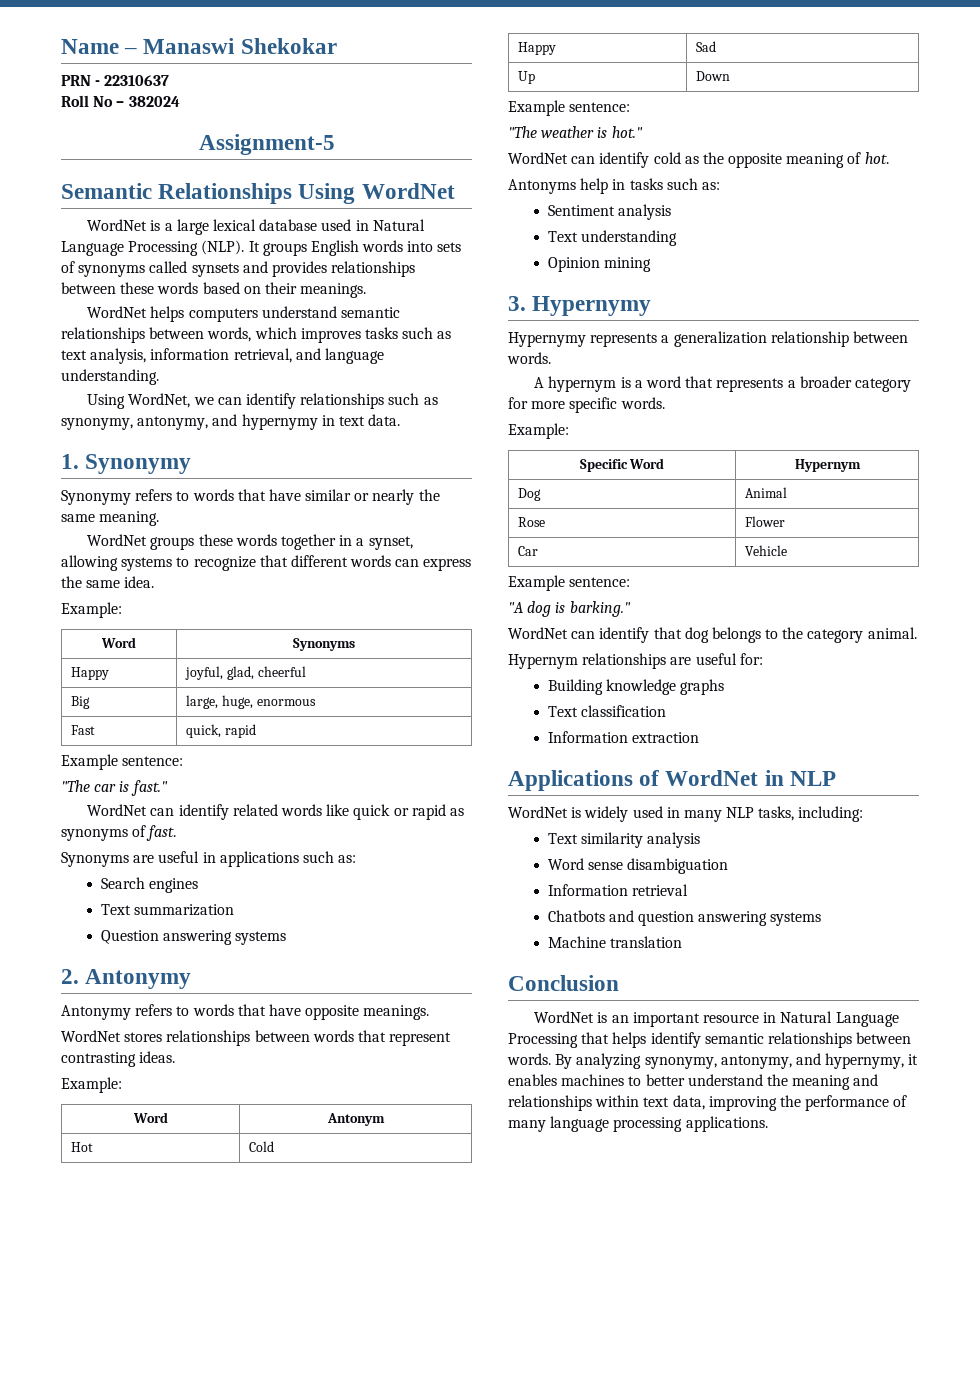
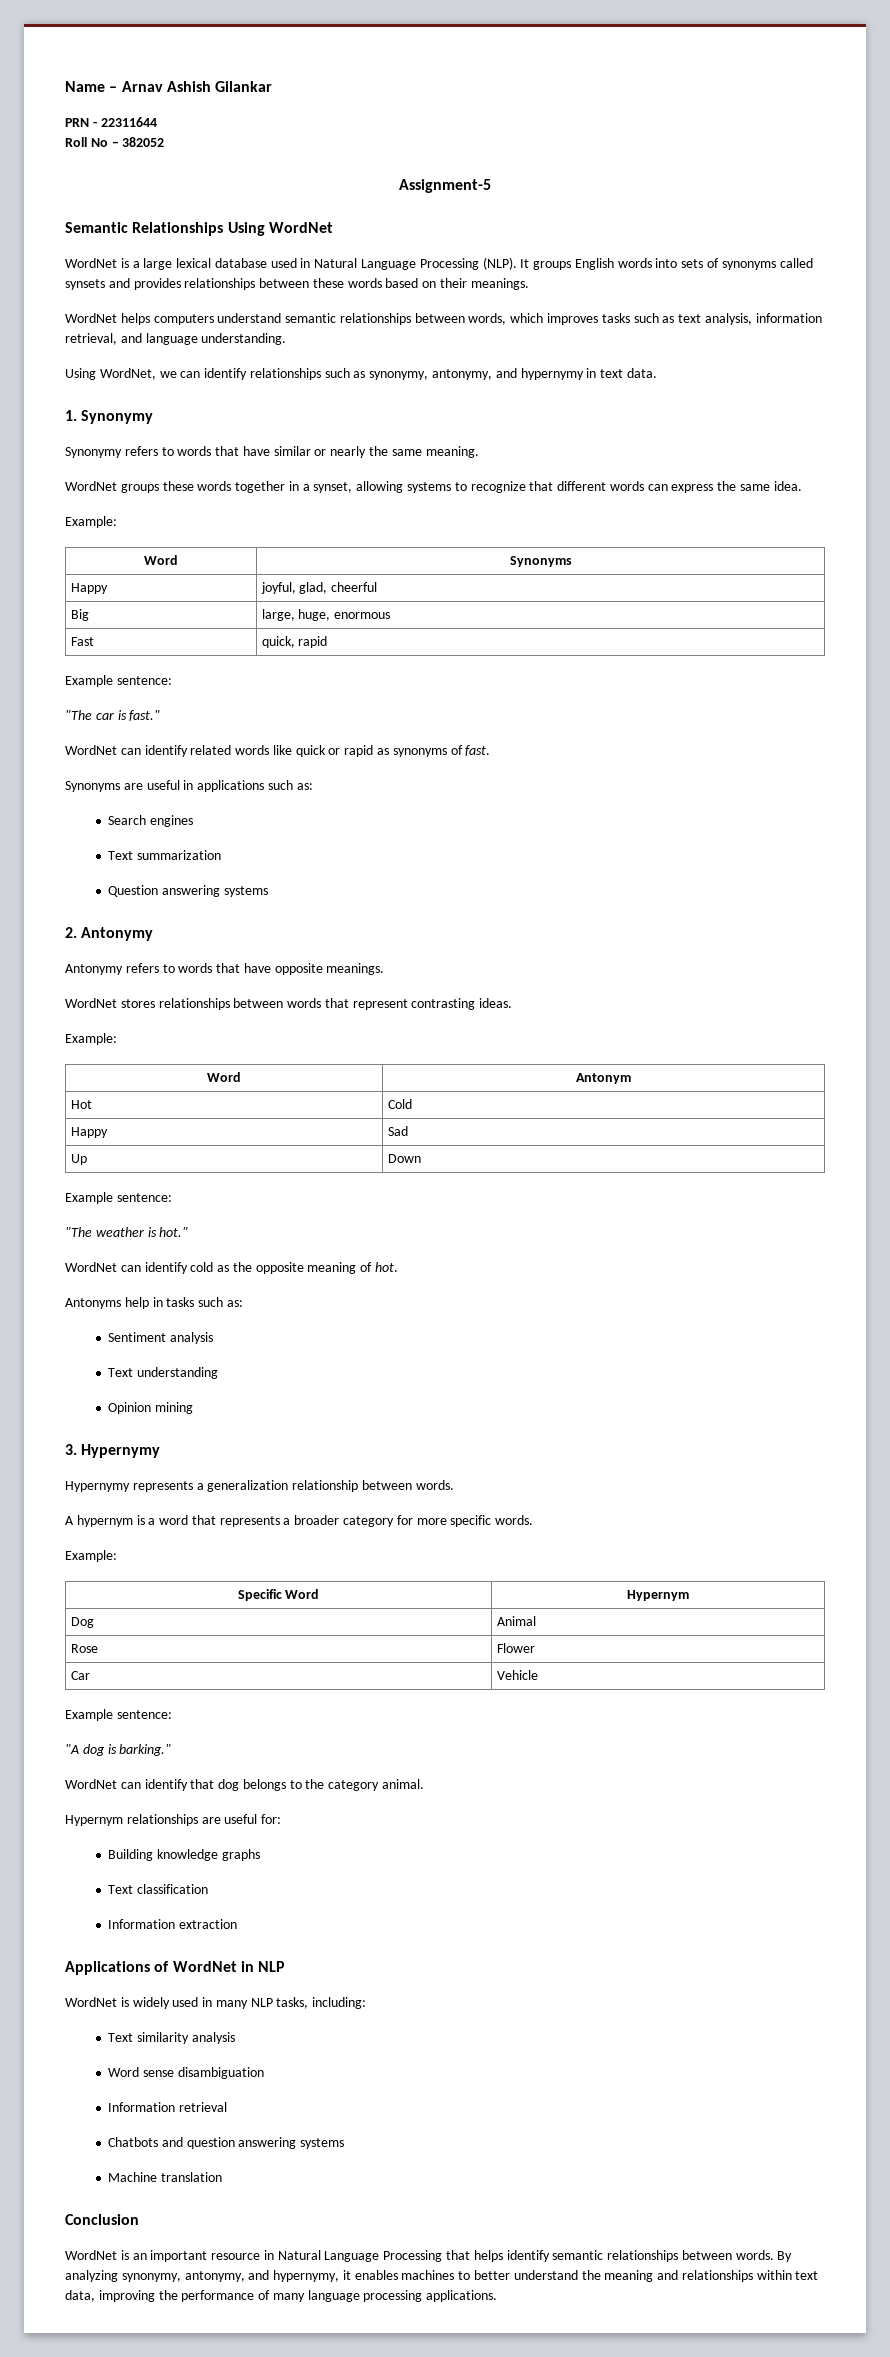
- Name – Manaswi Shekokar
+ Name – Arnav Ashish Gilankar
- PRN - 22310637
+ PRN - 22311644
- Roll No – 382024
+ Roll No – 382052

